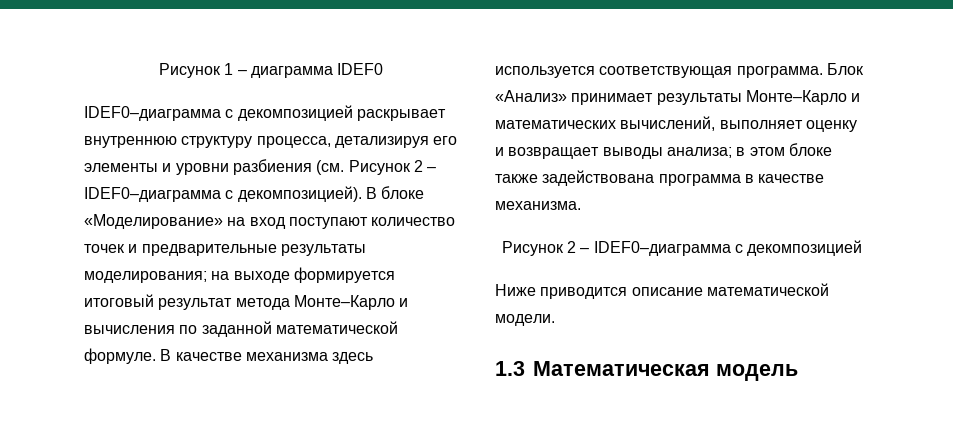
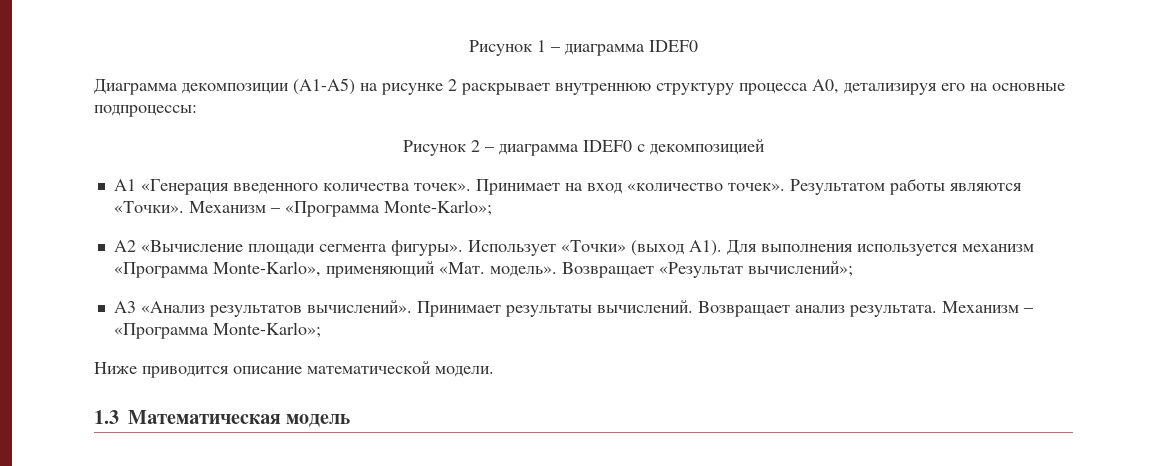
- IDEF0–диаграмма с декомпозицией раскрывает внутреннюю структуру процесса, детализируя его элементы и уровни разбиения (см. Рисунок 2 – IDEF0–диаграмма с декомпозицией). В блоке «Моделирование» на вход поступают количество точек и предварительные результаты моделирования; на выходе формируется итоговый результат метода Монте–Карло и вычисления по заданной математической формуле. В качестве механизма здесь используется соответствующая программа. Блок «Анализ» принимает результаты Монте–Карло и математических вычислений, выполняет оценку и возвращает выводы анализа; в этом блоке также задействована программа в качестве механизма.
- Рисунок 2 – IDEF0–диаграмма с декомпозицией
+ Диаграмма декомпозиции (A1-A5) на рисунке 2 раскрывает внутреннюю структуру процесса A0, детализируя его на основные подпроцессы:
+ Рисунок 2 – диаграмма IDEF0 с декомпозицией
+ A1 «Генерация введенного количества точек». Принимает на вход «количество точек». Результатом работы являются «Точки». Механизм – «Программа Monte-Karlo»;
+ A2 «Вычисление площади сегмента фигуры». Использует «Точки» (выход A1). Для выполнения используется механизм «Программа Monte-Karlo», применяющий «Мат. модель». Возвращает «Результат вычислений»;
+ A3 «Анализ результатов вычислений». Принимает результаты вычислений. Возвращает анализ результата. Механизм – «Программа Monte-Karlo»;

